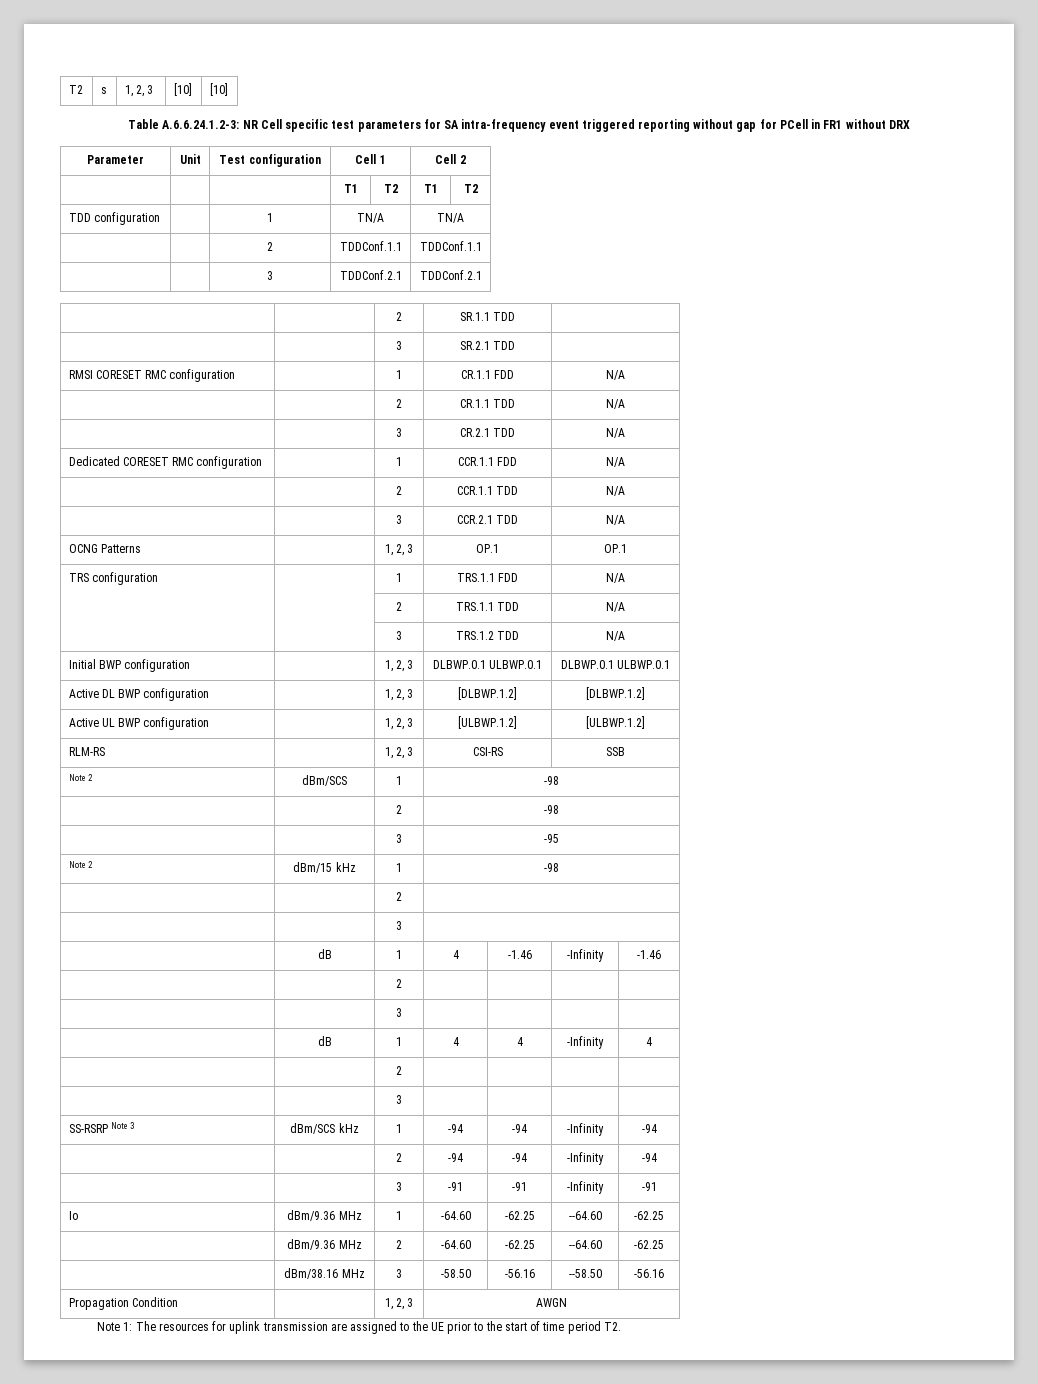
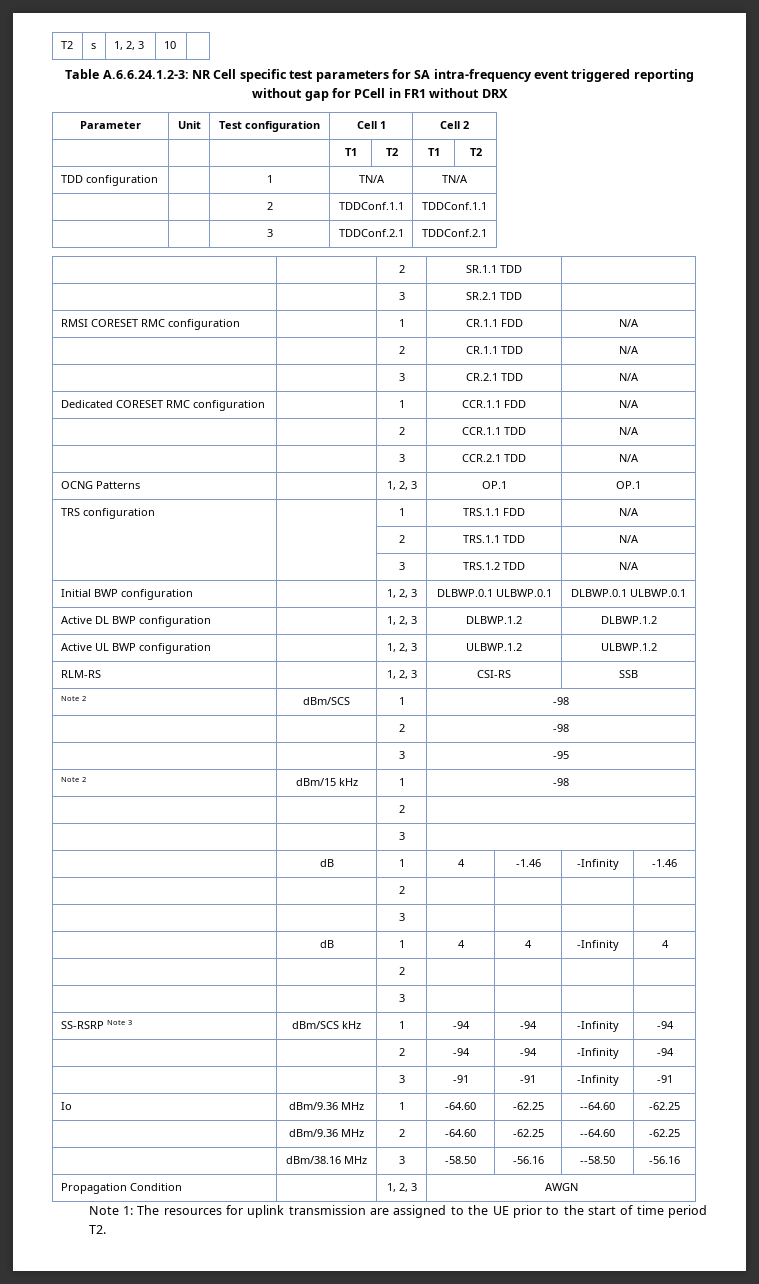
- T2 | s | 1, 2, 3 | [10] | [10]
+ T2 | s | 1, 2, 3 | 10 |
- Active DL BWP configuration | | 1, 2, 3 | [DLBWP.1.2] | [DLBWP.1.2]
+ Active DL BWP configuration | | 1, 2, 3 | DLBWP.1.2 | DLBWP.1.2
- Active UL BWP configuration | | 1, 2, 3 | [ULBWP.1.2] | [ULBWP.1.2]
+ Active UL BWP configuration | | 1, 2, 3 | ULBWP.1.2 | ULBWP.1.2

